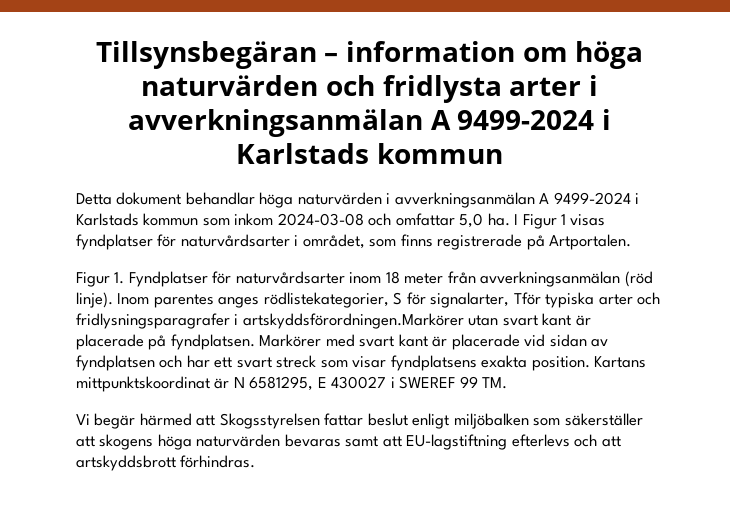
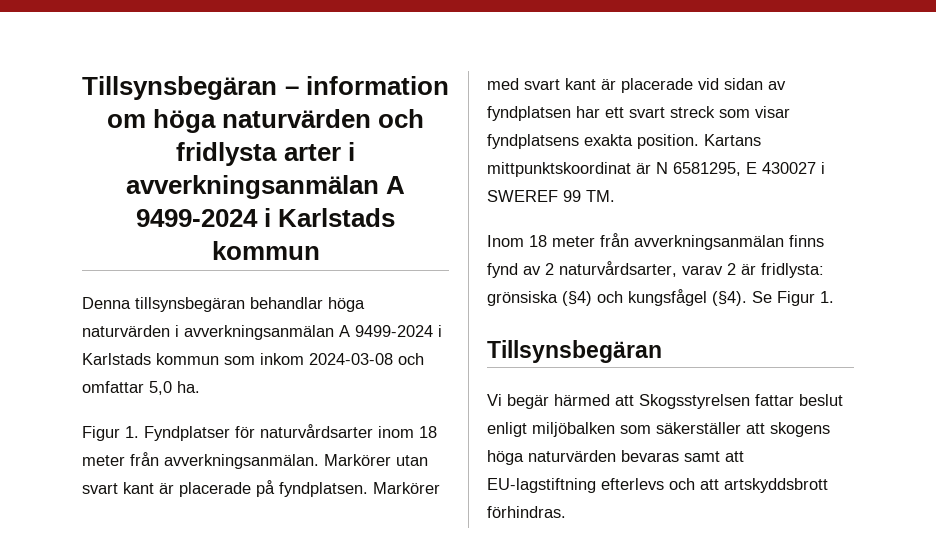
- Detta dokument behandlar höga naturvärden i avverkningsanmälan A 9499-2024 i Karlstads kommun som inkom 2024-03-08 och omfattar 5,0 ha. I Figur 1 visas fyndplatser för naturvårdsarter i området, som finns registrerade på Artportalen.
+ Denna tillsynsbegäran behandlar höga naturvärden i avverkningsanmälan A 9499-2024 i Karlstads kommun som inkom 2024-03-08 och omfattar 5,0 ha.
- Figur 1. Fyndplatser för naturvårdsarter inom 18 meter från avverkningsanmälan (röd linje). Inom parentes anges rödlistekategorier, S för signalarter, Tför typiska arter och fridlysningsparagrafer i artskyddsförordningen.Markörer utan svart kant är placerade på fyndplatsen.
+ Figur 1. Fyndplatser för naturvårdsarter inom 18 meter från avverkningsanmälan. Markörer utan svart kant är placerade på fyndplatsen.
- Markörer med svart kant är placerade vid sidan av fyndplatsen och har ett svart streck som visar fyndplatsens exakta position.
+ Markörer med svart kant är placerade vid sidan av fyndplatsen har ett svart streck som visar fyndplatsens exakta position.
+ Inom 18 meter från avverkningsanmälan finns fynd av 2 naturvårdsarter, varav 2 är fridlysta: grönsiska (§4) och kungsfågel (§4). Se Figur 1.
+ Tillsynsbegäran

